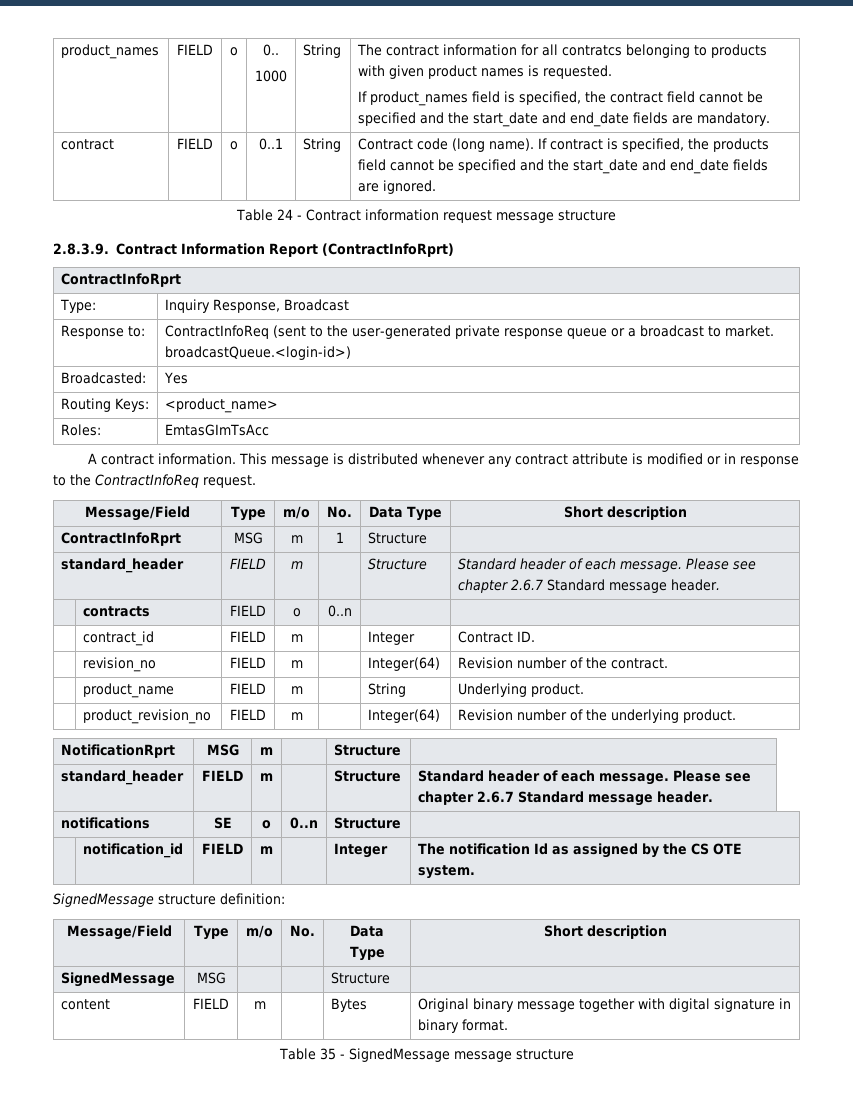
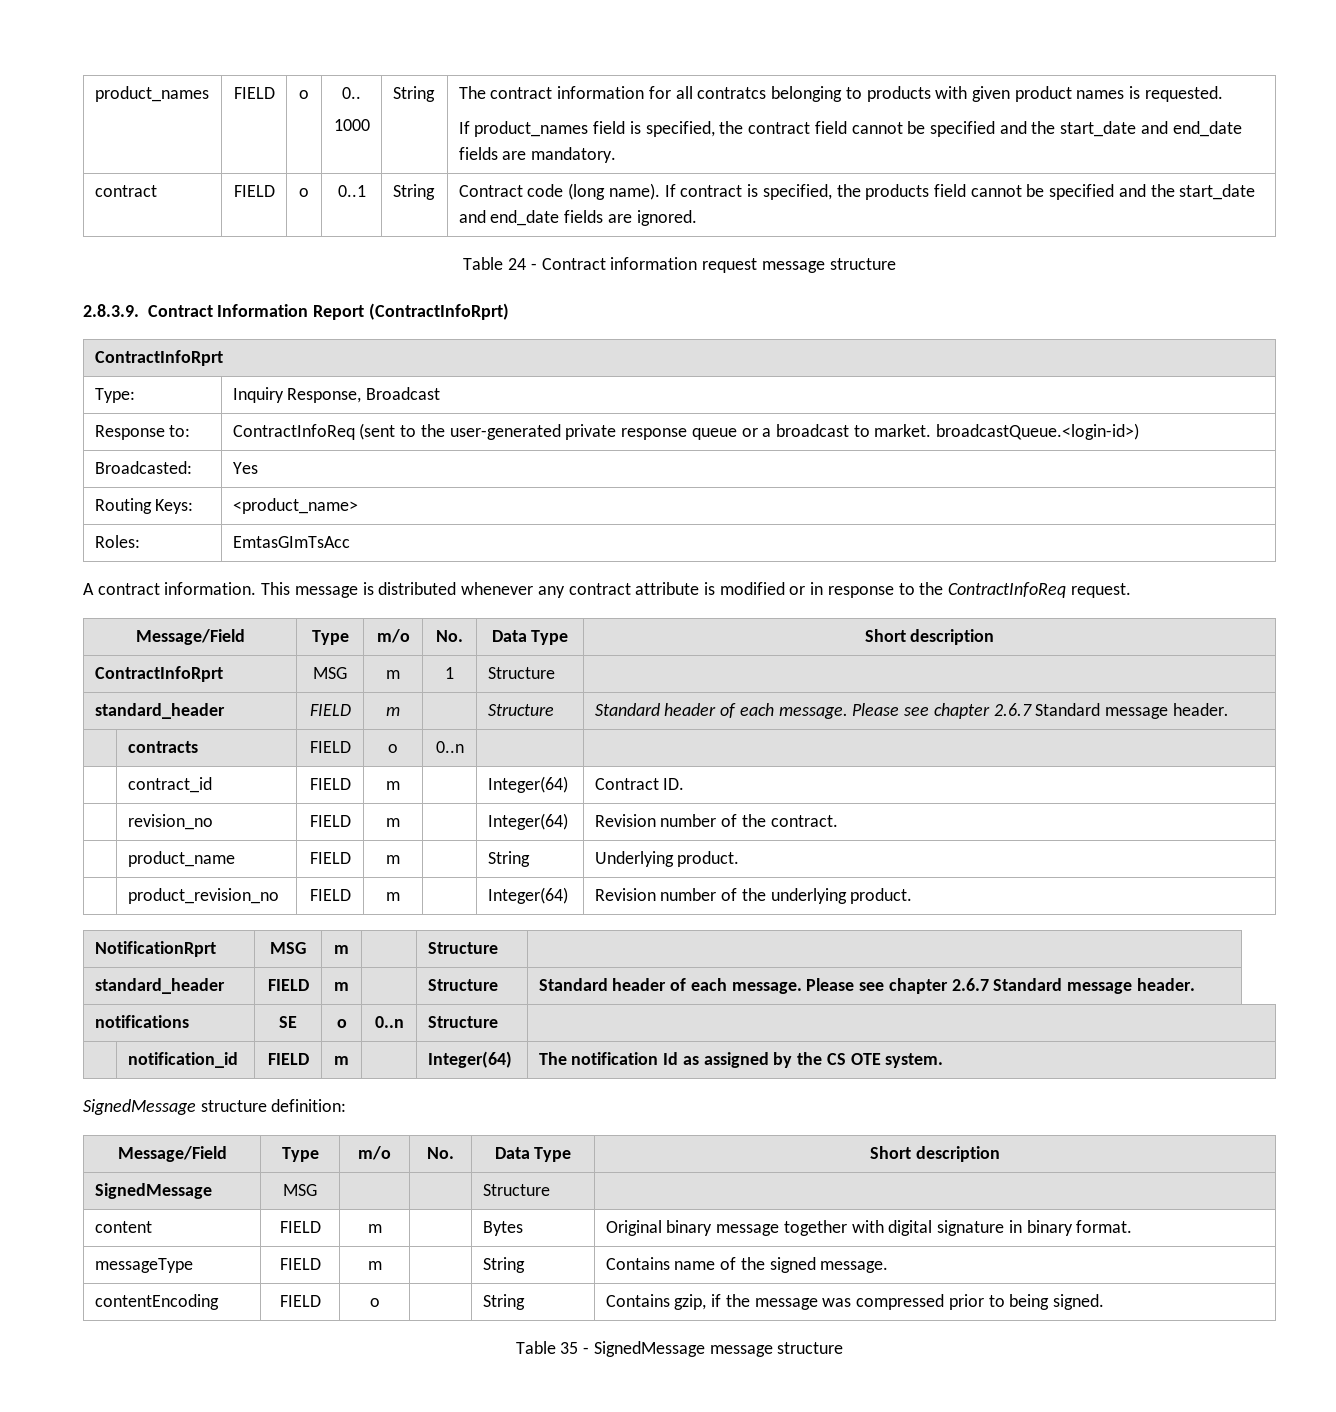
- | contract_id | FIELD | m | | Integer | Contract ID.
+ | contract_id | FIELD | m | | Integer(64) | Contract ID.
- | notification_id | FIELD | m | | Integer | The notification Id as assigned by the CS OTE system.
+ | notification_id | FIELD | m | | Integer(64) | The notification Id as assigned by the CS OTE system.
+ messageType | FIELD | m | | String | Contains name of the signed message.
+ contentEncoding | FIELD | o | | String | Contains gzip, if the message was compressed prior to being signed.

